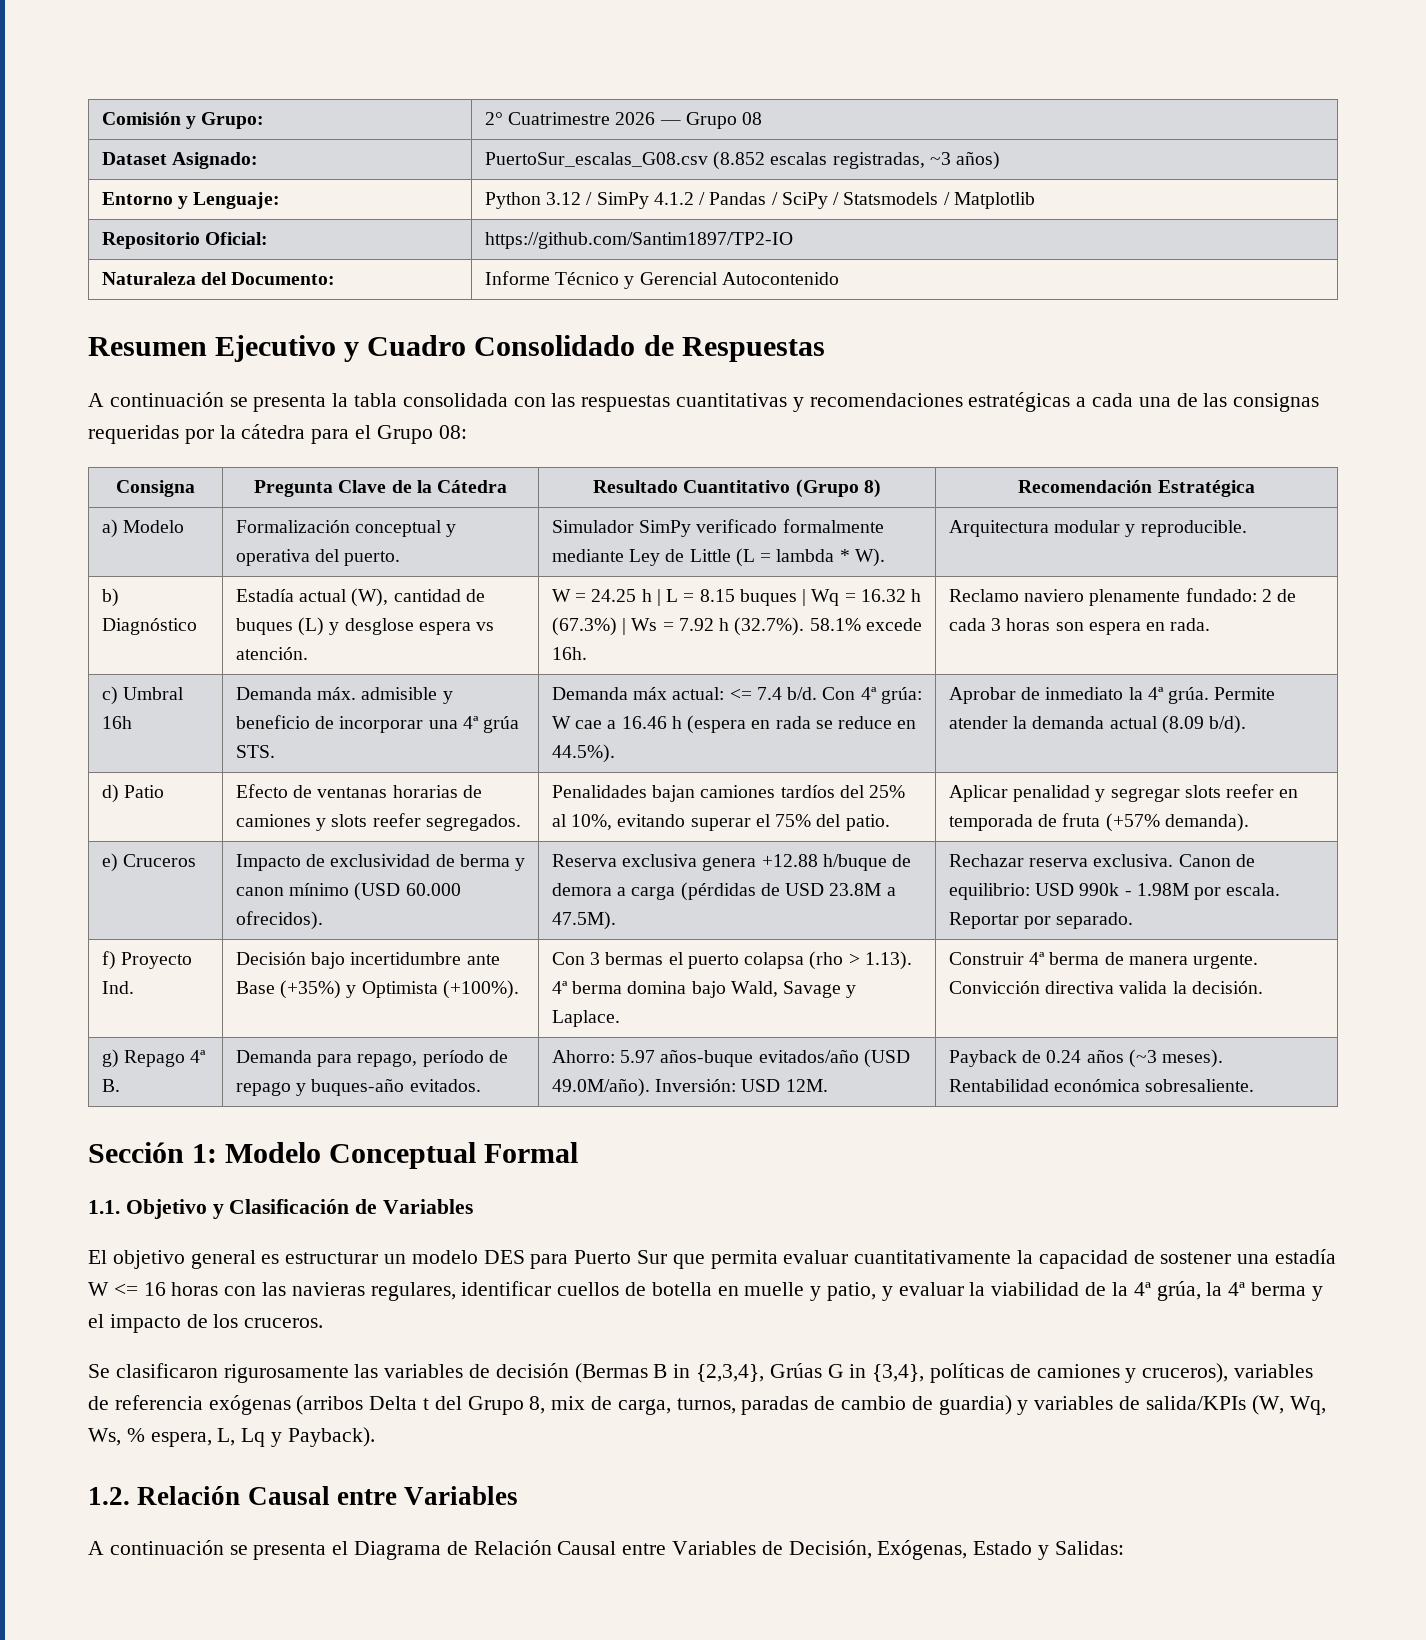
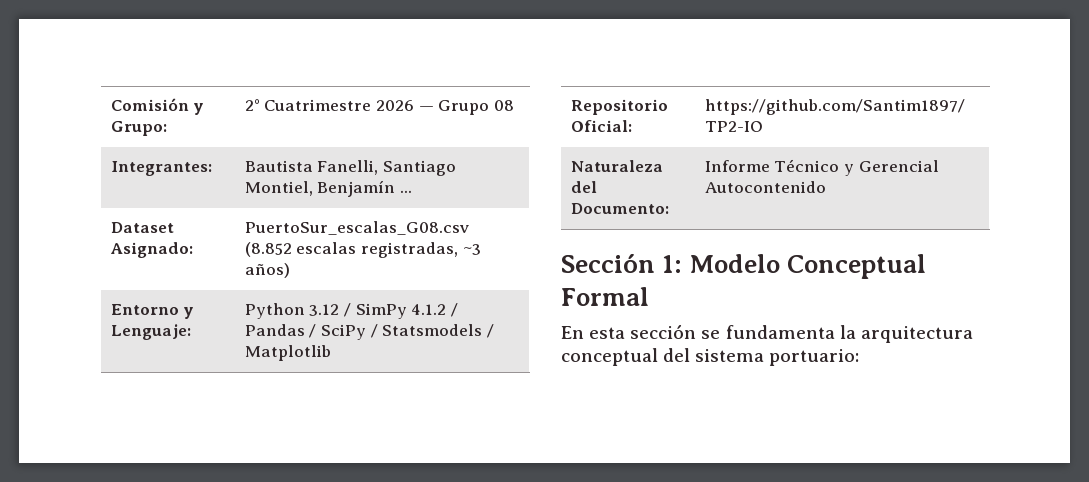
+ Integrantes: | Bautista Fanelli, Santiago Montiel, Benjamín ...
- Resumen Ejecutivo y Cuadro Consolidado de Respuestas
- A continuación se presenta la tabla consolidada con las respuestas cuantitativas y recomendaciones estratégicas a cada una de las consignas requeridas por la cátedra para el Grupo 08:
- Consigna | Pregunta Clave de la Cátedra | Resultado Cuantitativo (Grupo 8) | Recomendación Estratégica
- a) Modelo | Formalización conceptual y operativa del puerto. | Simulador SimPy verificado formalmente mediante Ley de Little (L = lambda * W). | Arquitectura modular y reproducible.
- b) Diagnóstico | Estadía actual (W), cantidad de buques (L) y desglose espera vs atención. | W = 24.25 h | L = 8.15 buques | Wq = 16.32 h (67.3%) | Ws = 7.92 h (32.7%). 58.1% excede 16h. | Reclamo naviero plenamente fundado: 2 de cada 3 horas son espera en rada.
- c) Umbral 16h | Demanda máx. admisible y beneficio de incorporar una 4ª grúa STS. | Demanda máx actual: <= 7.4 b/d. Con 4ª grúa: W cae a 16.46 h (espera en rada se reduce en 44.5%). | Aprobar de inmediato la 4ª grúa. Permite atender la demanda actual (8.09 b/d).
- d) Patio | Efecto de ventanas horarias de camiones y slots reefer segregados. | Penalidades bajan camiones tardíos del 25% al 10%, evitando superar el 75% del patio. | Aplicar penalidad y segregar slots reefer en temporada de fruta (+57% demanda).
- e) Cruceros | Impacto de exclusividad de berma y canon mínimo (USD 60.000 ofrecidos). | Reserva exclusiva genera +12.88 h/buque de demora a carga (pérdidas de USD 23.8M a 47.5M). | Rechazar reserva exclusiva. Canon de equilibrio: USD 990k - 1.98M por escala. Reportar por separado.
- f) Proyecto Ind. | Decisión bajo incertidumbre ante Base (+35%) y Optimista (+100%). | Con 3 bermas el puerto colapsa (rho > 1.13). 4ª berma domina bajo Wald, Savage y Laplace. | Construir 4ª berma de manera urgente. Convicción directiva valida la decisión.
- g) Repago 4ª B. | Demanda para repago, período de repago y buques-año evitados. | Ahorro: 5.97 años-buque evitados/año (USD 49.0M/año). Inversión: USD 12M. | Payback de 0.24 años (~3 meses). Rentabilidad económica sobresaliente.
- 1.1. Objetivo y Clasificación de Variables
- El objetivo general es estructurar un modelo DES para Puerto Sur que permita evaluar cuantitativamente la capacidad de sostener una estadía W <= 16 horas con las navieras regulares, identificar cuellos de botella en muelle y patio, y evaluar la viabilidad de la 4ª grúa, la 4ª berma y el impacto de los cruceros.
- Se clasificaron rigurosamente las variables de decisión (Bermas B in {2,3,4}, Grúas G in {3,4}, políticas de camiones y cruceros), variables de referencia exógenas (arribos Delta t del Grupo 8, mix de carga, turnos, paradas de cambio de guardia) y variables de salida/KPIs (W, Wq, Ws, % espera, L, Lq y Payback).
- 1.2. Relación Causal entre Variables
- A continuación se presenta el Diagrama de Relación Causal entre Variables de Decisión, Exógenas, Estado y Salidas:
+ En esta sección se fundamenta la arquitectura conceptual del sistema portuario:

